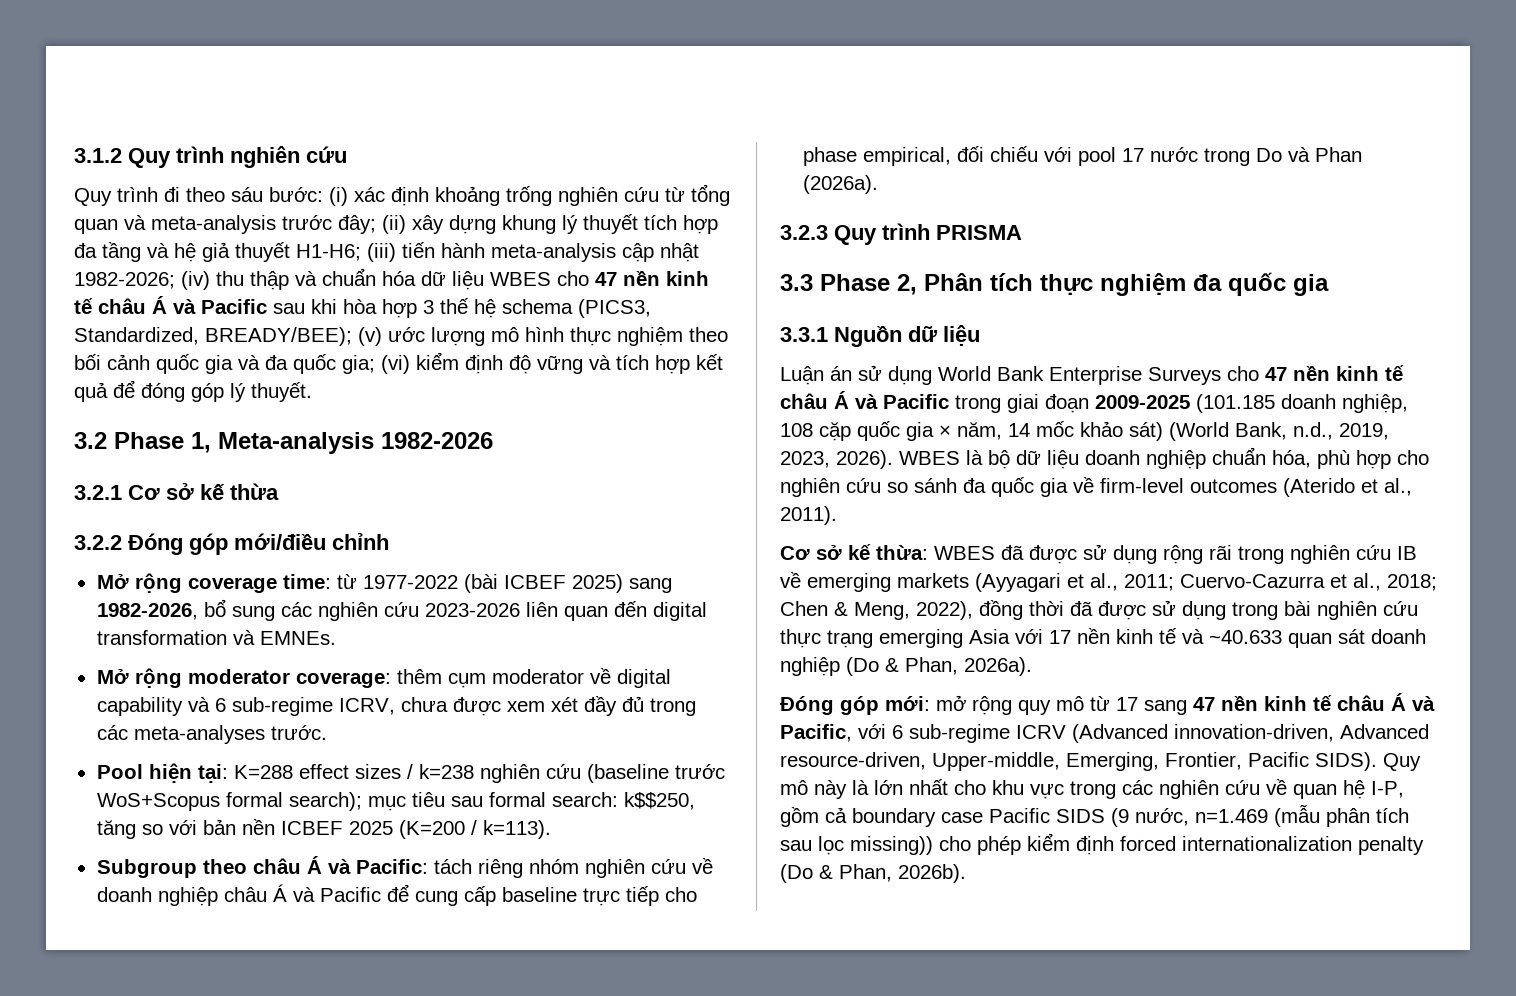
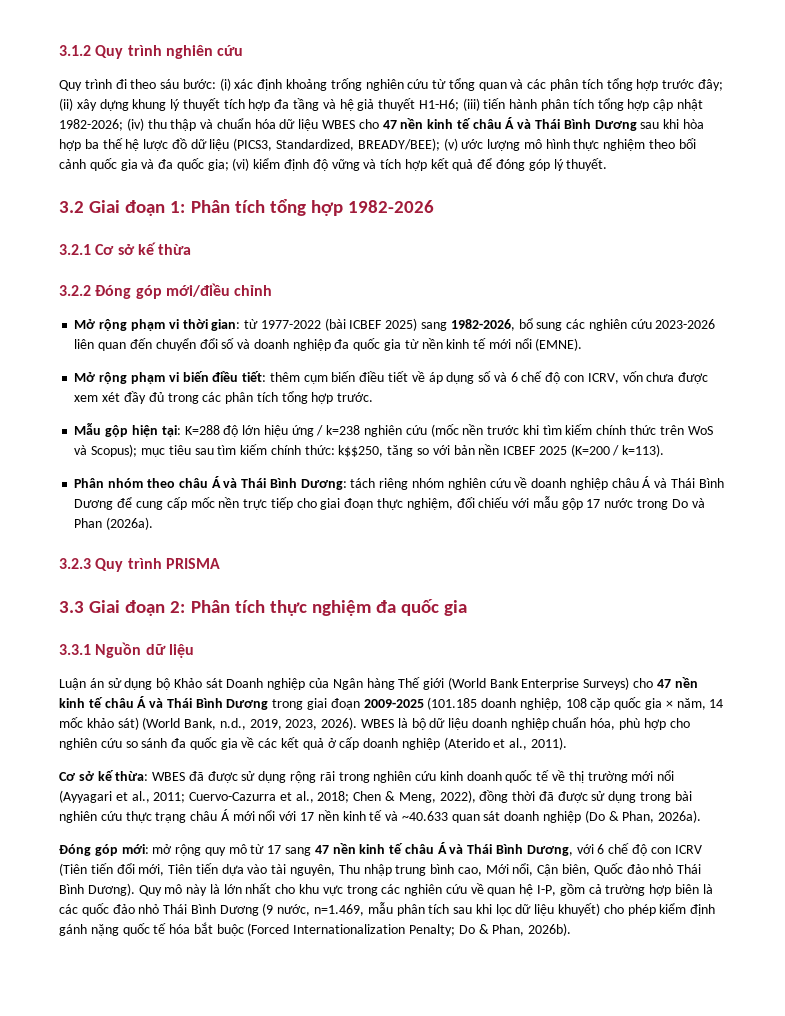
- (i) xác định khoảng trống nghiên cứu từ tổng quan và meta-analysis trước đây;
+ (i) xác định khoảng trống nghiên cứu từ tổng quan và các phân tích tổng hợp trước đây;
- (iii) tiến hành meta-analysis cập nhật 1982-2026;
+ (iii) tiến hành phân tích tổng hợp cập nhật 1982-2026;
- (iv) thu thập và chuẩn hóa dữ liệu WBES cho 47 nền kinh tế châu Á và Pacific sau khi hòa hợp 3 thế hệ schema (PICS3, Standardized, BREADY/BEE);
+ (iv) thu thập và chuẩn hóa dữ liệu WBES cho 47 nền kinh tế châu Á và Thái Bình Dương sau khi hòa hợp ba thế hệ lược đồ dữ liệu (PICS3, Standardized, BREADY/BEE);
- 3.2 Phase 1, Meta-analysis 1982-2026
+ 3.2 Giai đoạn 1: Phân tích tổng hợp 1982-2026
- Mở rộng coverage time: từ 1977-2022 (bài ICBEF 2025) sang 1982-2026, bổ sung các nghiên cứu 2023-2026 liên quan đến digital transformation và EMNEs.
- Mở rộng moderator coverage: thêm cụm moderator về digital capability và 6 sub-regime ICRV, chưa được xem xét đầy đủ trong các meta-analyses trước.
+ Mở rộng phạm vi thời gian: từ 1977-2022 (bài ICBEF 2025) sang 1982-2026, bổ sung các nghiên cứu 2023-2026 liên quan đến chuyển đổi số và doanh nghiệp đa quốc gia từ nền kinh tế mới nổi (EMNE).
+ Mở rộng phạm vi biến điều tiết: thêm cụm biến điều tiết về áp dụng số và 6 chế độ con ICRV, vốn chưa được xem xét đầy đủ trong các phân tích tổng hợp trước.
- Pool hiện tại: K=288 effect sizes / k=238 nghiên cứu (baseline trước WoS+Scopus formal search); mục tiêu sau formal search: k$$250, tăng so với bản nền ICBEF 2025 (K=200 / k=113).
+ Mẫu gộp hiện tại: K=288 độ lớn hiệu ứng / k=238 nghiên cứu (mốc nền trước khi tìm kiếm chính thức trên WoS và Scopus); mục tiêu sau tìm kiếm chính thức: k$$250, tăng so với bản nền ICBEF 2025 (K=200 / k=113).
- Subgroup theo châu Á và Pacific: tách riêng nhóm nghiên cứu về doanh nghiệp châu Á và Pacific để cung cấp baseline trực tiếp cho phase empirical, đối chiếu với pool 17 nước trong Do và Phan (2026a).
+ Phân nhóm theo châu Á và Thái Bình Dương: tách riêng nhóm nghiên cứu về doanh nghiệp châu Á và Thái Bình Dương để cung cấp mốc nền trực tiếp cho giai đoạn thực nghiệm, đối chiếu với mẫu gộp 17 nước trong Do và Phan (2026a).
- 3.3 Phase 2, Phân tích thực nghiệm đa quốc gia
+ 3.3 Giai đoạn 2: Phân tích thực nghiệm đa quốc gia
- Luận án sử dụng World Bank Enterprise Surveys cho 47 nền kinh tế châu Á và Pacific trong giai đoạn 2009-2025 (101.185 doanh nghiệp, 108 cặp quốc gia × năm, 14 mốc khảo sát) (World Bank, n.d., 2019, 2023, 2026).
+ Luận án sử dụng bộ Khảo sát Doanh nghiệp của Ngân hàng Thế giới (World Bank Enterprise Surveys) cho 47 nền kinh tế châu Á và Thái Bình Dương trong giai đoạn 2009-2025 (101.185 doanh nghiệp, 108 cặp quốc gia × năm, 14 mốc khảo sát) (World Bank, n.d., 2019, 2023, 2026).
- WBES là bộ dữ liệu doanh nghiệp chuẩn hóa, phù hợp cho nghiên cứu so sánh đa quốc gia về firm-level outcomes (Aterido et al., 2011).
+ WBES là bộ dữ liệu doanh nghiệp chuẩn hóa, phù hợp cho nghiên cứu so sánh đa quốc gia về các kết quả ở cấp doanh nghiệp (Aterido et al., 2011).
- Cơ sở kế thừa: WBES đã được sử dụng rộng rãi trong nghiên cứu IB về emerging markets (Ayyagari et al., 2011; Cuervo-Cazurra et al., 2018; Chen & Meng, 2022), đồng thời đã được sử dụng trong bài nghiên cứu thực trạng emerging Asia với 17 nền kinh tế và ~40.633 quan sát doanh nghiệp (Do & Phan, 2026a).
+ Cơ sở kế thừa: WBES đã được sử dụng rộng rãi trong nghiên cứu kinh doanh quốc tế về thị trường mới nổi (Ayyagari et al., 2011; Cuervo-Cazurra et al., 2018; Chen & Meng, 2022), đồng thời đã được sử dụng trong bài nghiên cứu thực trạng châu Á mới nổi với 17 nền kinh tế và ~40.633 quan sát doanh nghiệp (Do & Phan, 2026a).
- Đóng góp mới: mở rộng quy mô từ 17 sang 47 nền kinh tế châu Á và Pacific, với 6 sub-regime ICRV (Advanced innovation-driven, Advanced resource-driven, Upper-middle, Emerging, Frontier, Pacific SIDS).
+ Đóng góp mới: mở rộng quy mô từ 17 sang 47 nền kinh tế châu Á và Thái Bình Dương, với 6 chế độ con ICRV (Tiên tiến đổi mới, Tiên tiến dựa vào tài nguyên, Thu nhập trung bình cao, Mới nổi, Cận biên, Quốc đảo nhỏ Thái Bình Dương).
- Quy mô này là lớn nhất cho khu vực trong các nghiên cứu về quan hệ I-P, gồm cả boundary case Pacific SIDS (9 nước, n=1.469 (mẫu phân tích sau lọc missing)) cho phép kiểm định forced internationalization penalty (Do & Phan, 2026b).
+ Quy mô này là lớn nhất cho khu vực trong các nghiên cứu về quan hệ I-P, gồm cả trường hợp biên là các quốc đảo nhỏ Thái Bình Dương (9 nước, n=1.469, mẫu phân tích sau khi lọc dữ liệu khuyết) cho phép kiểm định gánh nặng quốc tế hóa bắt buộc (Forced Internationalization Penalty; Do & Phan, 2026b).

